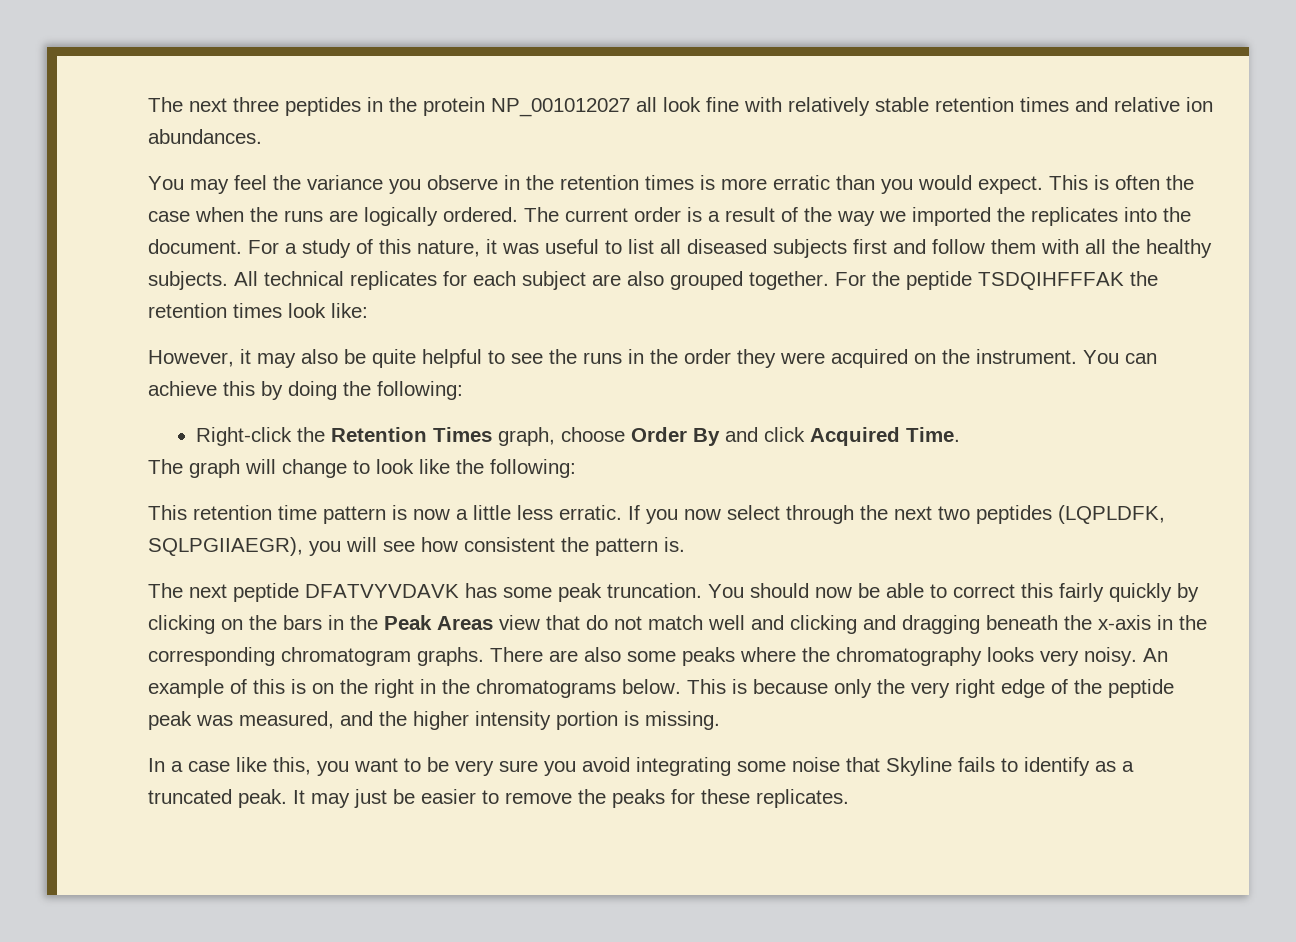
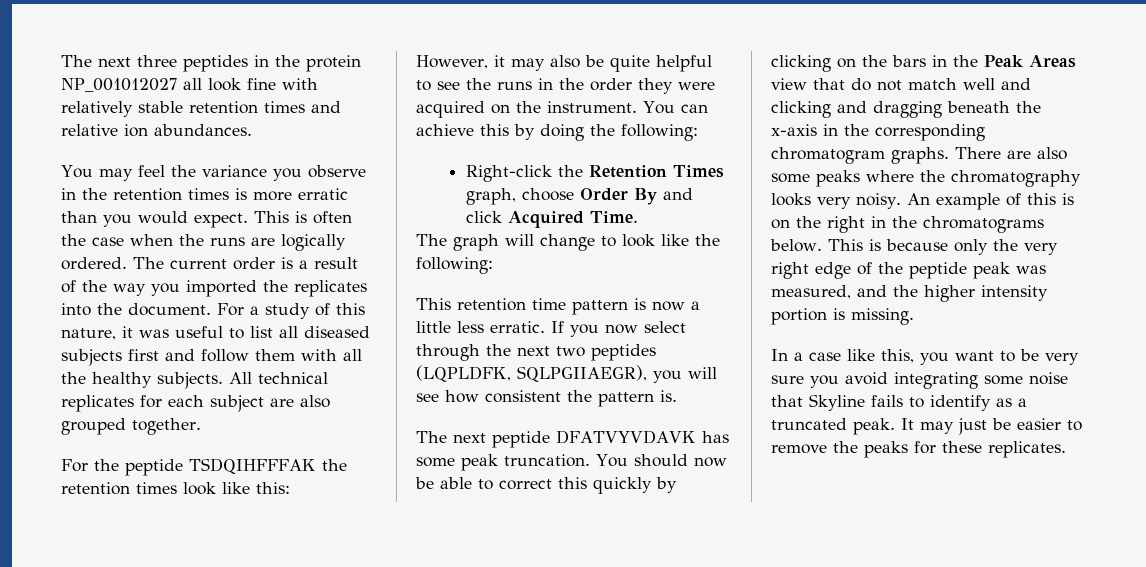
- The current order is a result of the way we imported the replicates into the document.
+ The current order is a result of the way you imported the replicates into the document.
- All technical replicates for each subject are also grouped together. For the peptide TSDQIHFFFAK the retention times look like:
+ All technical replicates for each subject are also grouped together.
+ For the peptide TSDQIHFFFAK the retention times look like this:
- You should now be able to correct this fairly quickly by clicking on the bars in the Peak Areas view that do not match well and clicking and dragging beneath the x-axis in the corresponding chromatogram graphs.
+ You should now be able to correct this quickly by clicking on the bars in the Peak Areas view that do not match well and clicking and dragging beneath the x-axis in the corresponding chromatogram graphs.

